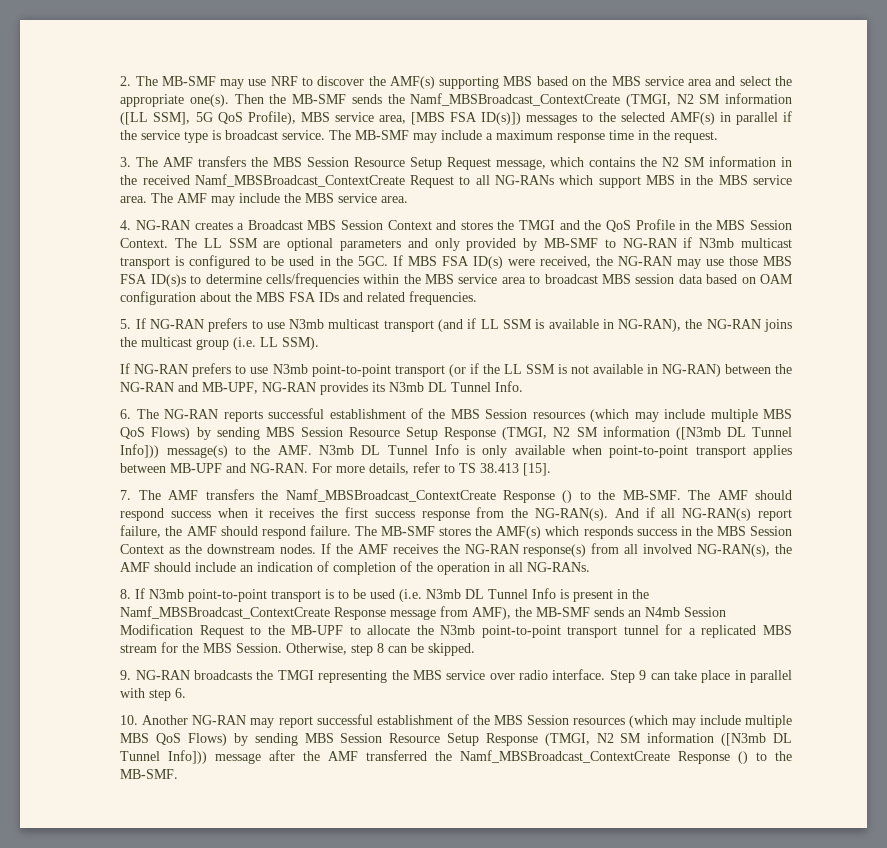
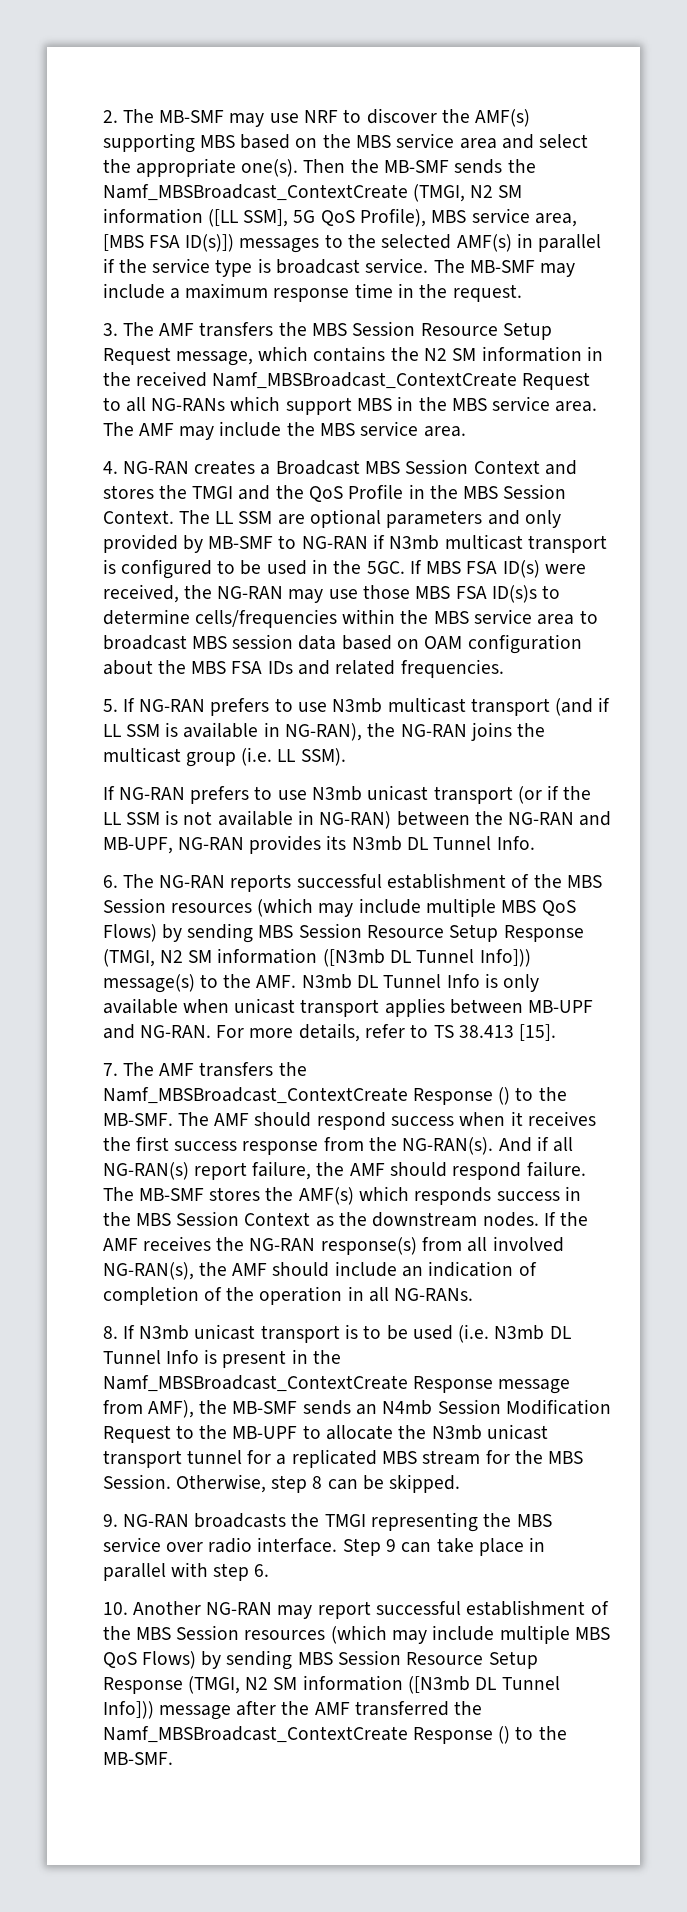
- If NG-RAN prefers to use N3mb point-to-point transport (or if the LL SSM is not available in NG-RAN) between the NG-RAN and MB-UPF, NG-RAN provides its N3mb DL Tunnel Info.
+ If NG-RAN prefers to use N3mb unicast transport (or if the LL SSM is not available in NG-RAN) between the NG-RAN and MB-UPF, NG-RAN provides its N3mb DL Tunnel Info.
- 6. The NG-RAN reports successful establishment of the MBS Session resources (which may include multiple MBS QoS Flows) by sending MBS Session Resource Setup Response (TMGI, N2 SM information ([N3mb DL Tunnel Info])) message(s) to the AMF. N3mb DL Tunnel Info is only available when point-to-point transport applies between MB-UPF and NG-RAN.
+ 6. The NG-RAN reports successful establishment of the MBS Session resources (which may include multiple MBS QoS Flows) by sending MBS Session Resource Setup Response (TMGI, N2 SM information ([N3mb DL Tunnel Info])) message(s) to the AMF. N3mb DL Tunnel Info is only available when unicast transport applies between MB-UPF and NG-RAN.
- 8. If N3mb point-to-point transport is to be used (i.e. N3mb DL Tunnel Info is present in the Namf_MBSBroadcast_ContextCreate Response message from AMF), the MB-SMF sends an N4mb Session Modification Request to the MB-UPF to allocate the N3mb point-to-point transport tunnel for a replicated MBS stream for the MBS Session.
+ 8. If N3mb unicast transport is to be used (i.e. N3mb DL Tunnel Info is present in the Namf_MBSBroadcast_ContextCreate Response message from AMF), the MB-SMF sends an N4mb Session Modification Request to the MB-UPF to allocate the N3mb unicast transport tunnel for a replicated MBS stream for the MBS Session.

